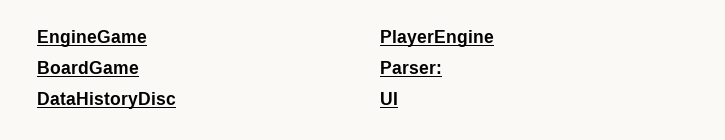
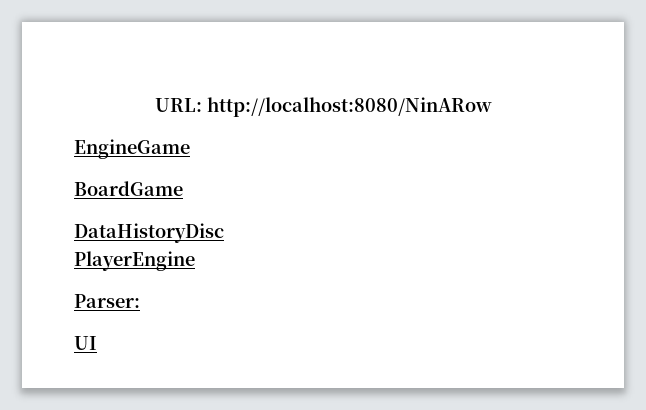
+ URL: http://localhost:8080/NinARow

